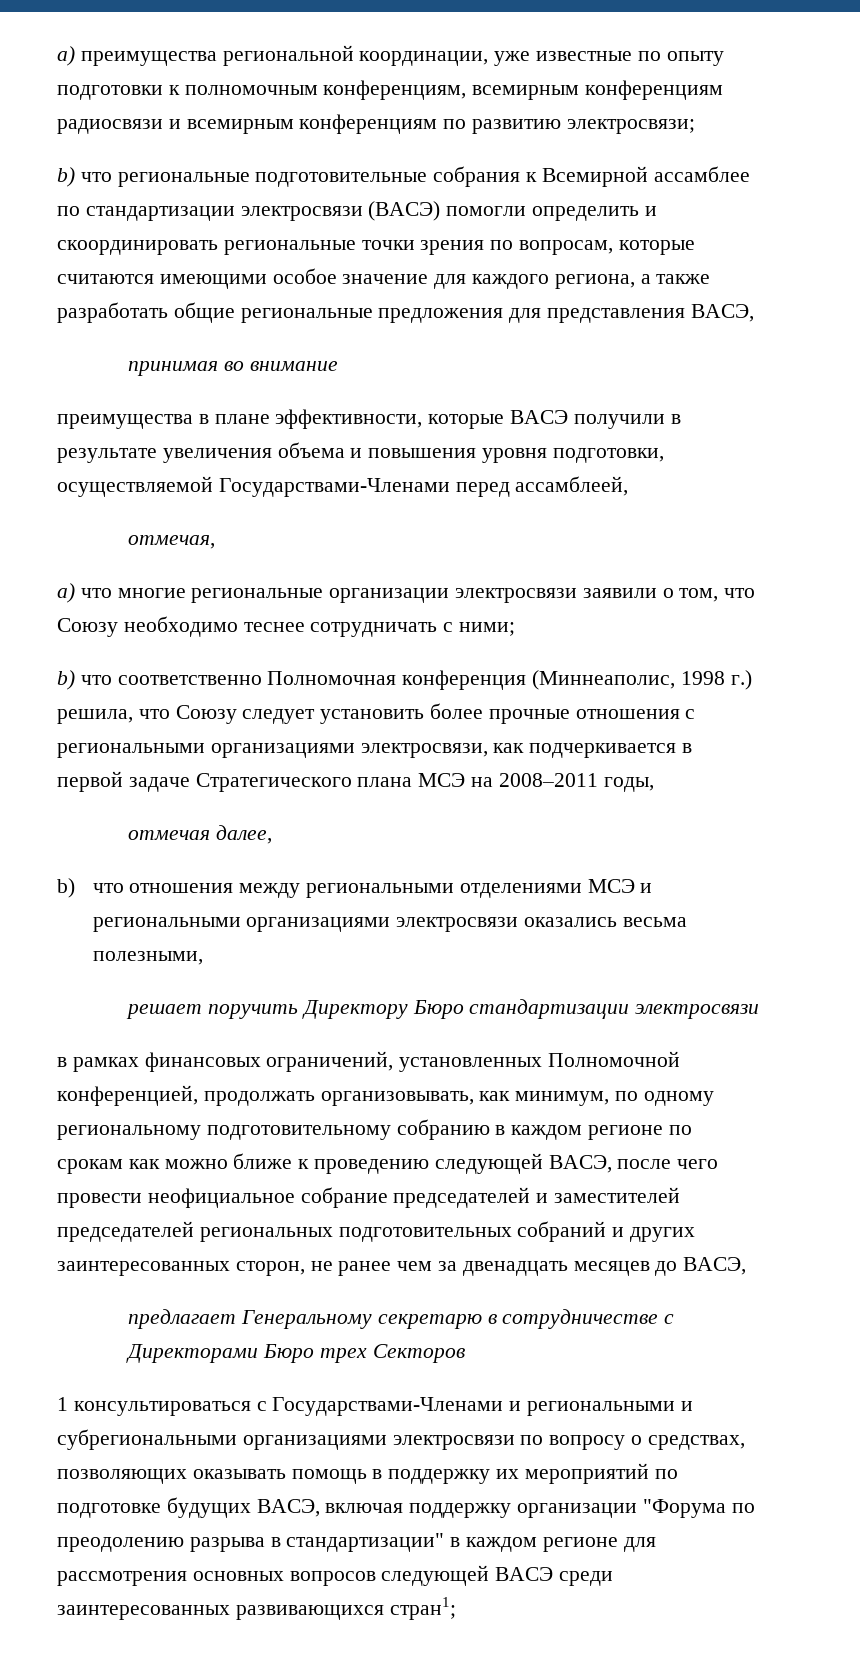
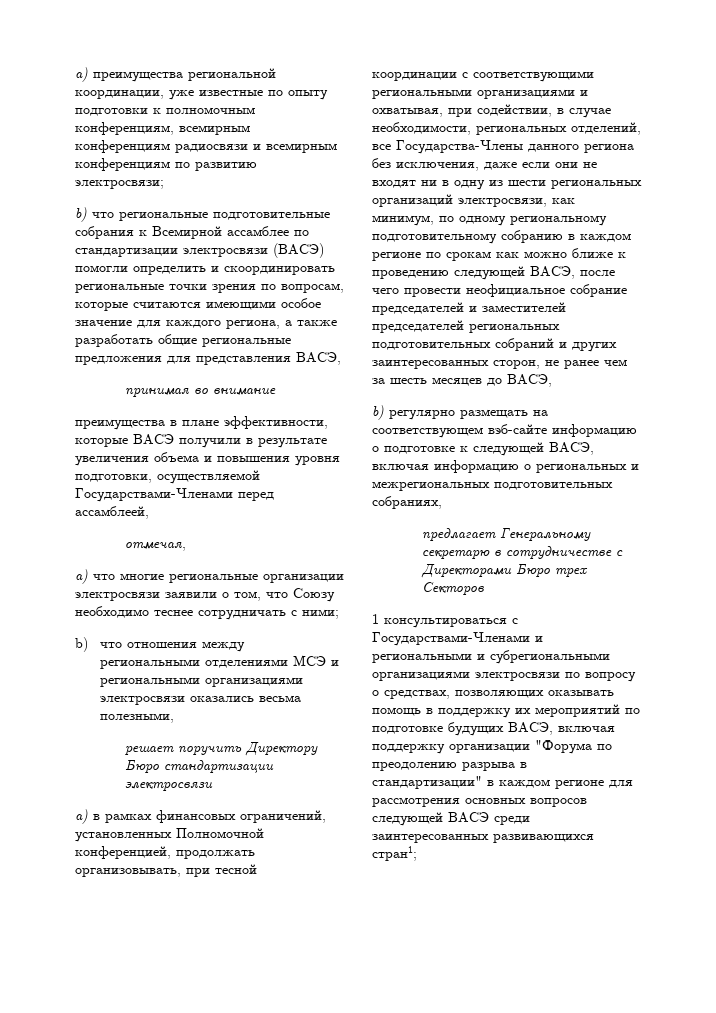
- b) что соответственно Полномочная конференция (Миннеаполис, 1998 г.) решила, что Союзу следует установить более прочные отношения с региональными организациями электросвязи, как подчеркивается в первой задаче Стратегического плана МСЭ на 2008–2011 годы,
- отмечая далее,
- в рамках финансовых ограничений, установленных Полномочной конференцией, продолжать организовывать, как минимум, по одному региональному подготовительному собранию в каждом регионе по срокам как можно ближе к проведению следующей ВАСЭ, после чего провести неофициальное собрание председателей и заместителей председателей региональных подготовительных собраний и других заинтересованных сторон, не ранее чем за двенадцать месяцев до ВАСЭ,
+ a) в рамках финансовых ограничений, установленных Полномочной конференцией, продолжать организовывать, при тесной координации с соответствующими региональными организациями и охватывая, при содействии, в случае необходимости, региональных отделений, все Государства-Члены данного региона без исключения, даже если они не входят ни в одну из шести региональных организаций электросвязи, как минимум, по одному региональному подготовительному собранию в каждом регионе по срокам как можно ближе к проведению следующей ВАСЭ, после чего провести неофициальное собрание председателей и заместителей председателей региональных подготовительных собраний и других заинтересованных сторон, не ранее чем за шесть месяцев до ВАСЭ,
+ b) регулярно размещать на соответствующем вэб-сайте информацию о подготовке к следующей ВАСЭ, включая информацию о региональных и межрегиональных подготовительных собраниях,

